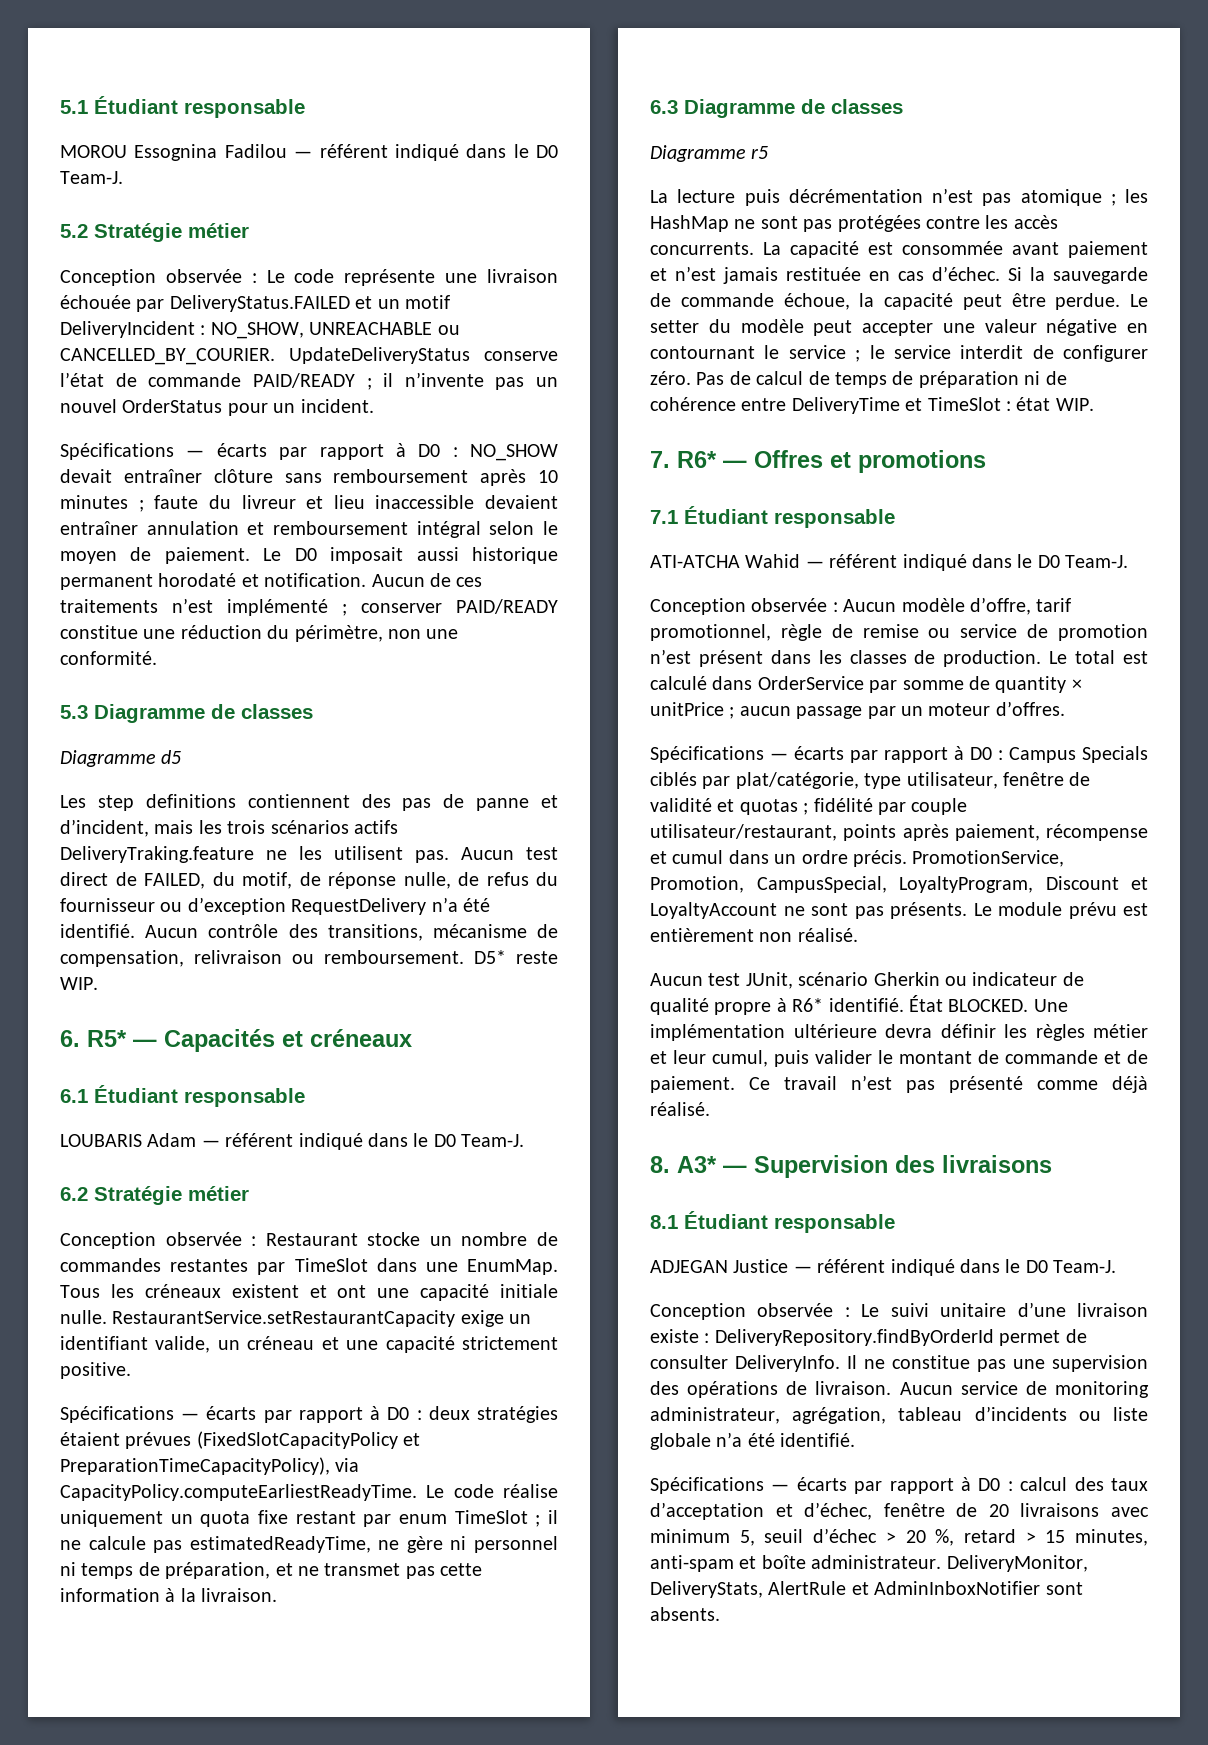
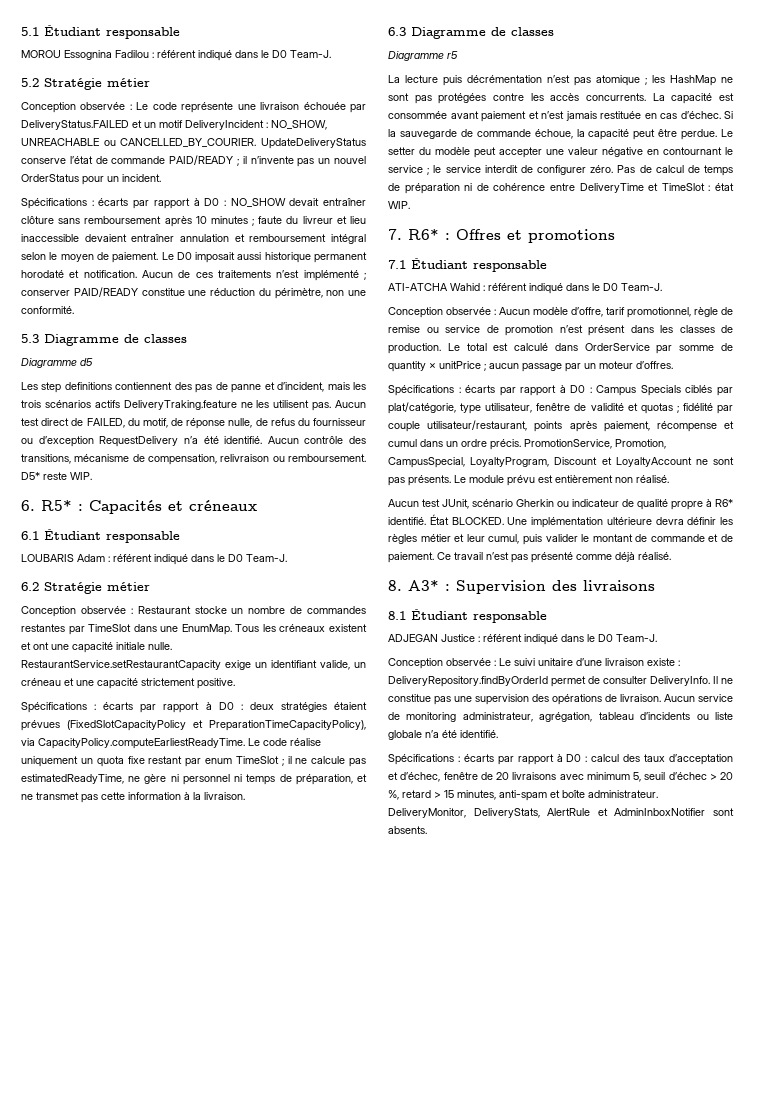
- MOROU Essognina Fadilou — référent indiqué dans le D0 Team-J.
+ MOROU Essognina Fadilou : référent indiqué dans le D0 Team-J.
- Spécifications — écarts par rapport à D0 : NO_SHOW devait entraîner clôture sans remboursement après 10 minutes ; faute du livreur et lieu inaccessible devaient entraîner annulation et remboursement intégral selon le moyen de paiement.
+ Spécifications : écarts par rapport à D0 : NO_SHOW devait entraîner clôture sans remboursement après 10 minutes ; faute du livreur et lieu inaccessible devaient entraîner annulation et remboursement intégral selon le moyen de paiement.
- 6. R5* — Capacités et créneaux
+ 6. R5* : Capacités et créneaux
- LOUBARIS Adam — référent indiqué dans le D0 Team-J.
+ LOUBARIS Adam : référent indiqué dans le D0 Team-J.
- Spécifications — écarts par rapport à D0 : deux stratégies étaient prévues (FixedSlotCapacityPolicy et PreparationTimeCapacityPolicy), via CapacityPolicy.computeEarliestReadyTime. Le code réalise uniquement un quota fixe restant par enum TimeSlot ; il ne calcule pas estimatedReadyTime, ne gère ni personnel ni temps de préparation, et ne transmet pas cette information à la livraison.
+ Spécifications : écarts par rapport à D0 : deux stratégies étaient prévues (FixedSlotCapacityPolicy et PreparationTimeCapacityPolicy), via CapacityPolicy.computeEarliestReadyTime. Le code réalise uniquement un quota fixe restant par enum TimeSlot ; il ne calcule pas estimatedReadyTime, ne gère ni personnel ni temps de préparation, et ne transmet pas cette information à la livraison.
- 7. R6* — Offres et promotions
+ 7. R6* : Offres et promotions
- ATI-ATCHA Wahid — référent indiqué dans le D0 Team-J.
+ ATI-ATCHA Wahid : référent indiqué dans le D0 Team-J.
- Spécifications — écarts par rapport à D0 : Campus Specials ciblés par plat/catégorie, type utilisateur, fenêtre de validité et quotas ; fidélité par couple utilisateur/restaurant, points après paiement, récompense et cumul dans un ordre précis.
+ Spécifications : écarts par rapport à D0 : Campus Specials ciblés par plat/catégorie, type utilisateur, fenêtre de validité et quotas ; fidélité par couple utilisateur/restaurant, points après paiement, récompense et cumul dans un ordre précis.
- 8. A3* — Supervision des livraisons
+ 8. A3* : Supervision des livraisons
- ADJEGAN Justice — référent indiqué dans le D0 Team-J.
+ ADJEGAN Justice : référent indiqué dans le D0 Team-J.
- Spécifications — écarts par rapport à D0 : calcul des taux d’acceptation et d’échec, fenêtre de 20 livraisons avec minimum 5, seuil d’échec > 20 %, retard > 15 minutes, anti-spam et boîte administrateur.
+ Spécifications : écarts par rapport à D0 : calcul des taux d’acceptation et d’échec, fenêtre de 20 livraisons avec minimum 5, seuil d’échec > 20 %, retard > 15 minutes, anti-spam et boîte administrateur.

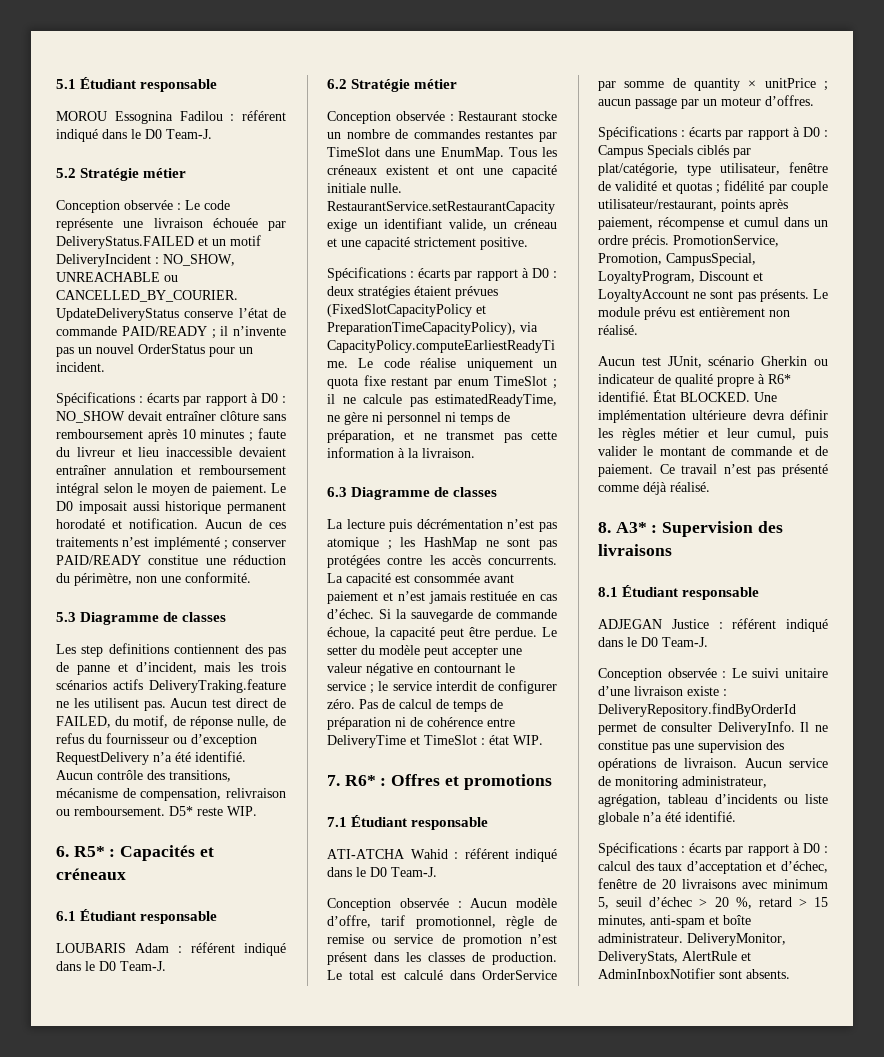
- Diagramme d5
- Diagramme r5

